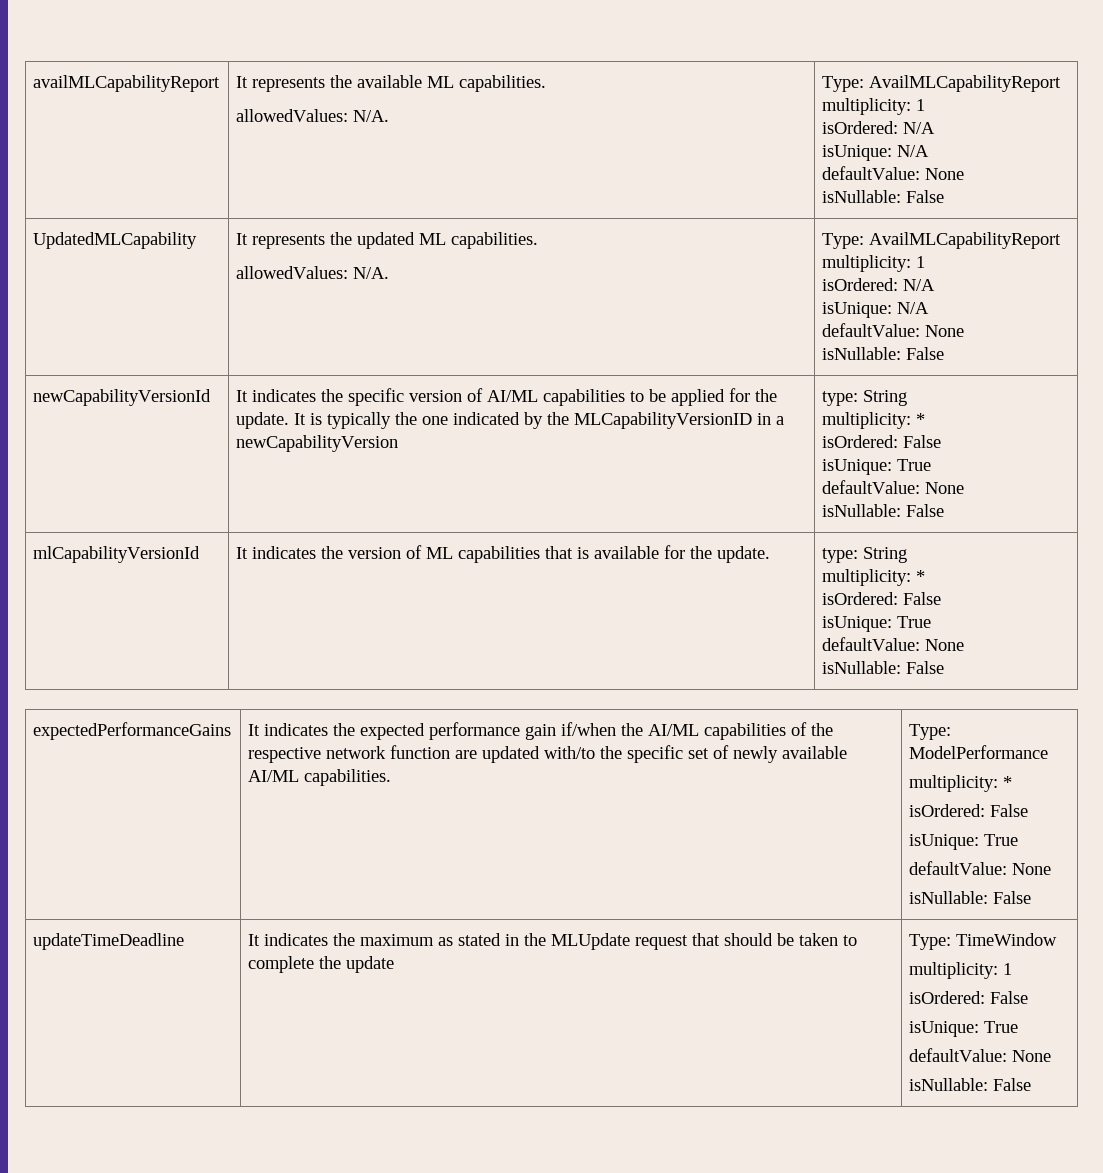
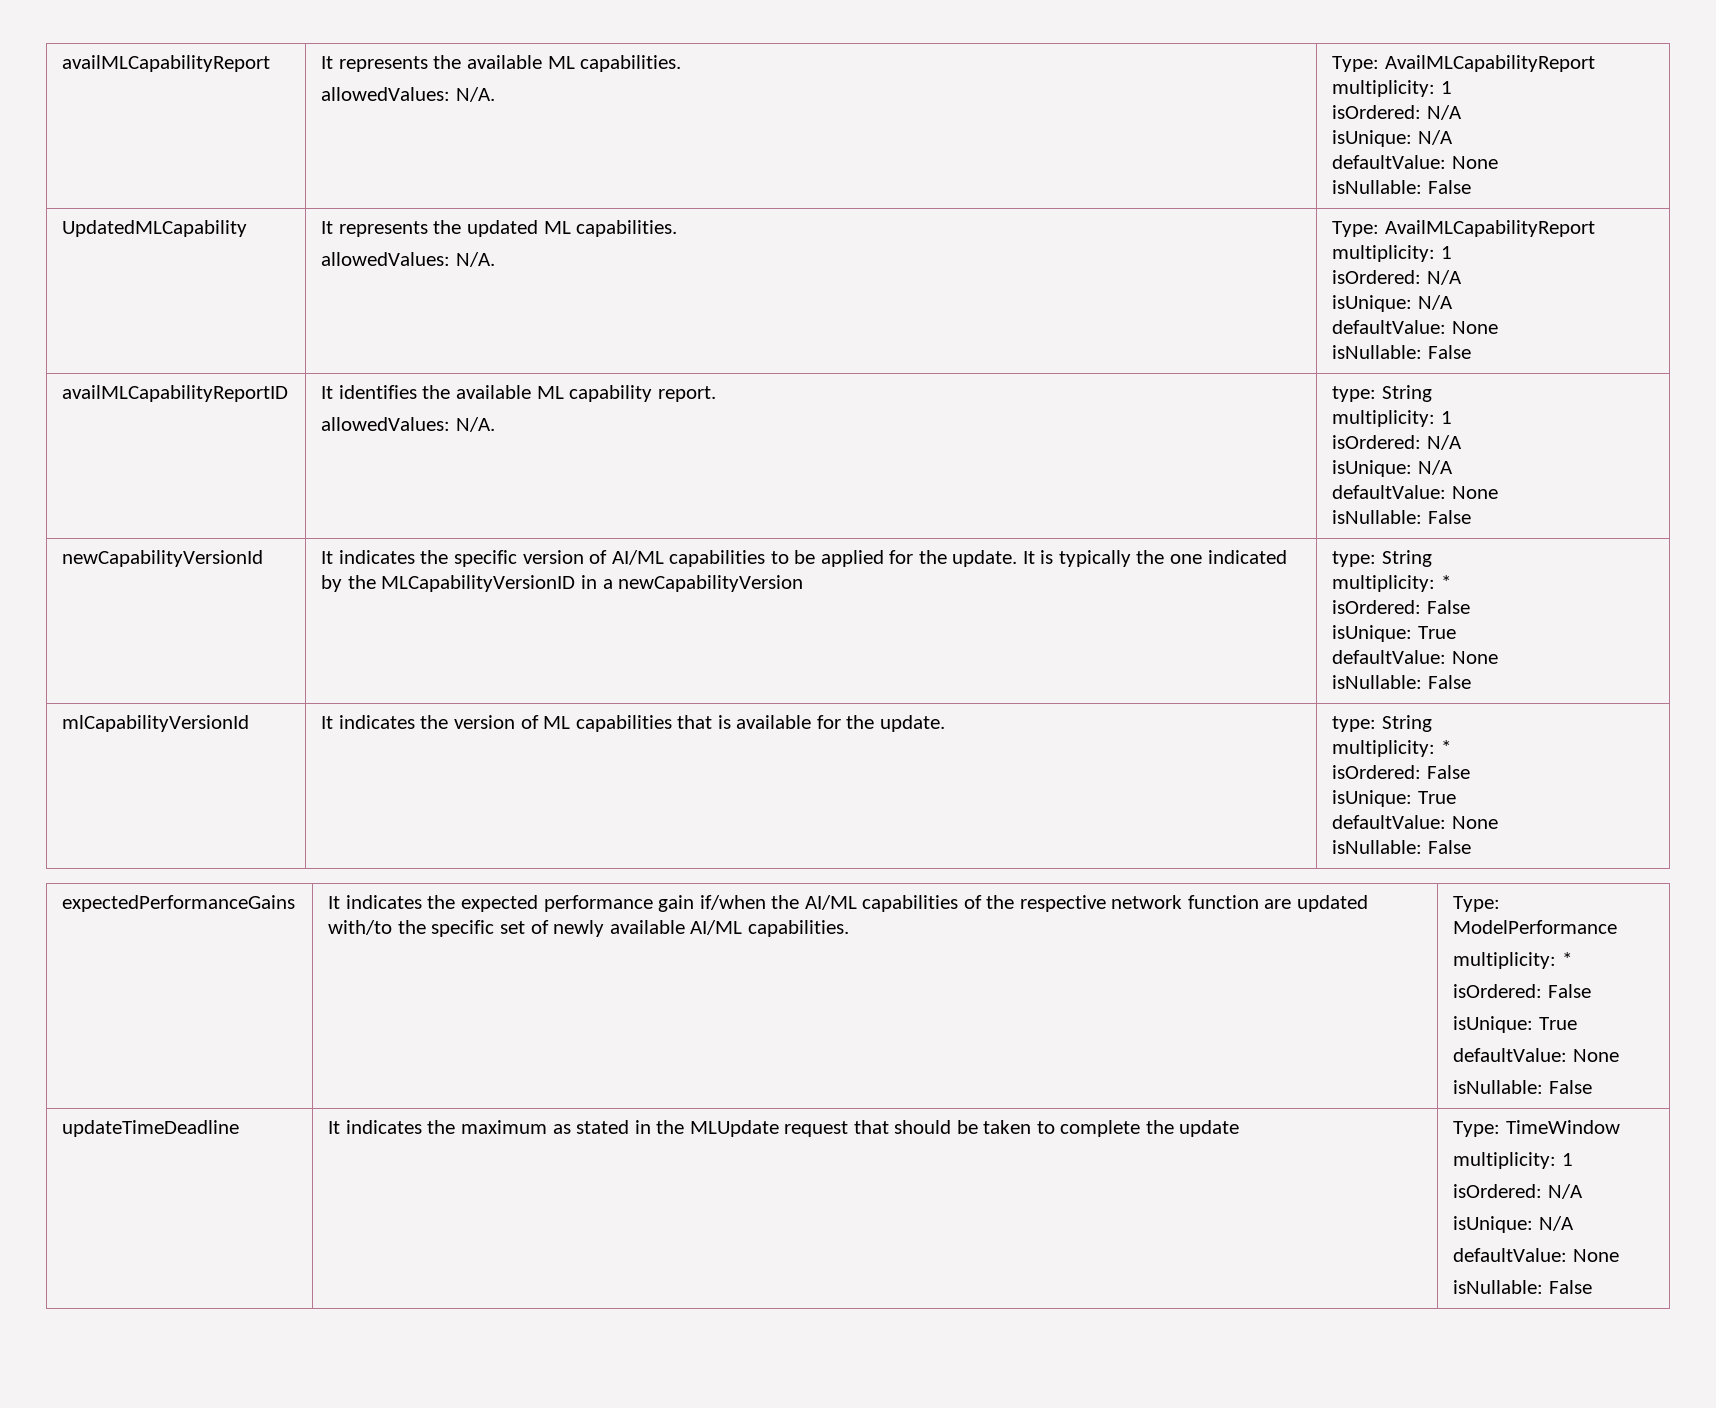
+ availMLCapabilityReportID | It identifies the available ML capability report.
+ allowedValues: N/A. | type: String
+ multiplicity: 1
+ isOrdered: N/A
+ isUnique: N/A
+ defaultValue: None
+ isNullable: False
  updateTimeDeadline | It indicates the maximum as stated in the MLUpdate request that should be taken to complete the update | Type: TimeWindow
  multiplicity: 1
- isOrdered: False
- isUnique: True
+ isOrdered: N/A
+ isUnique: N/A

